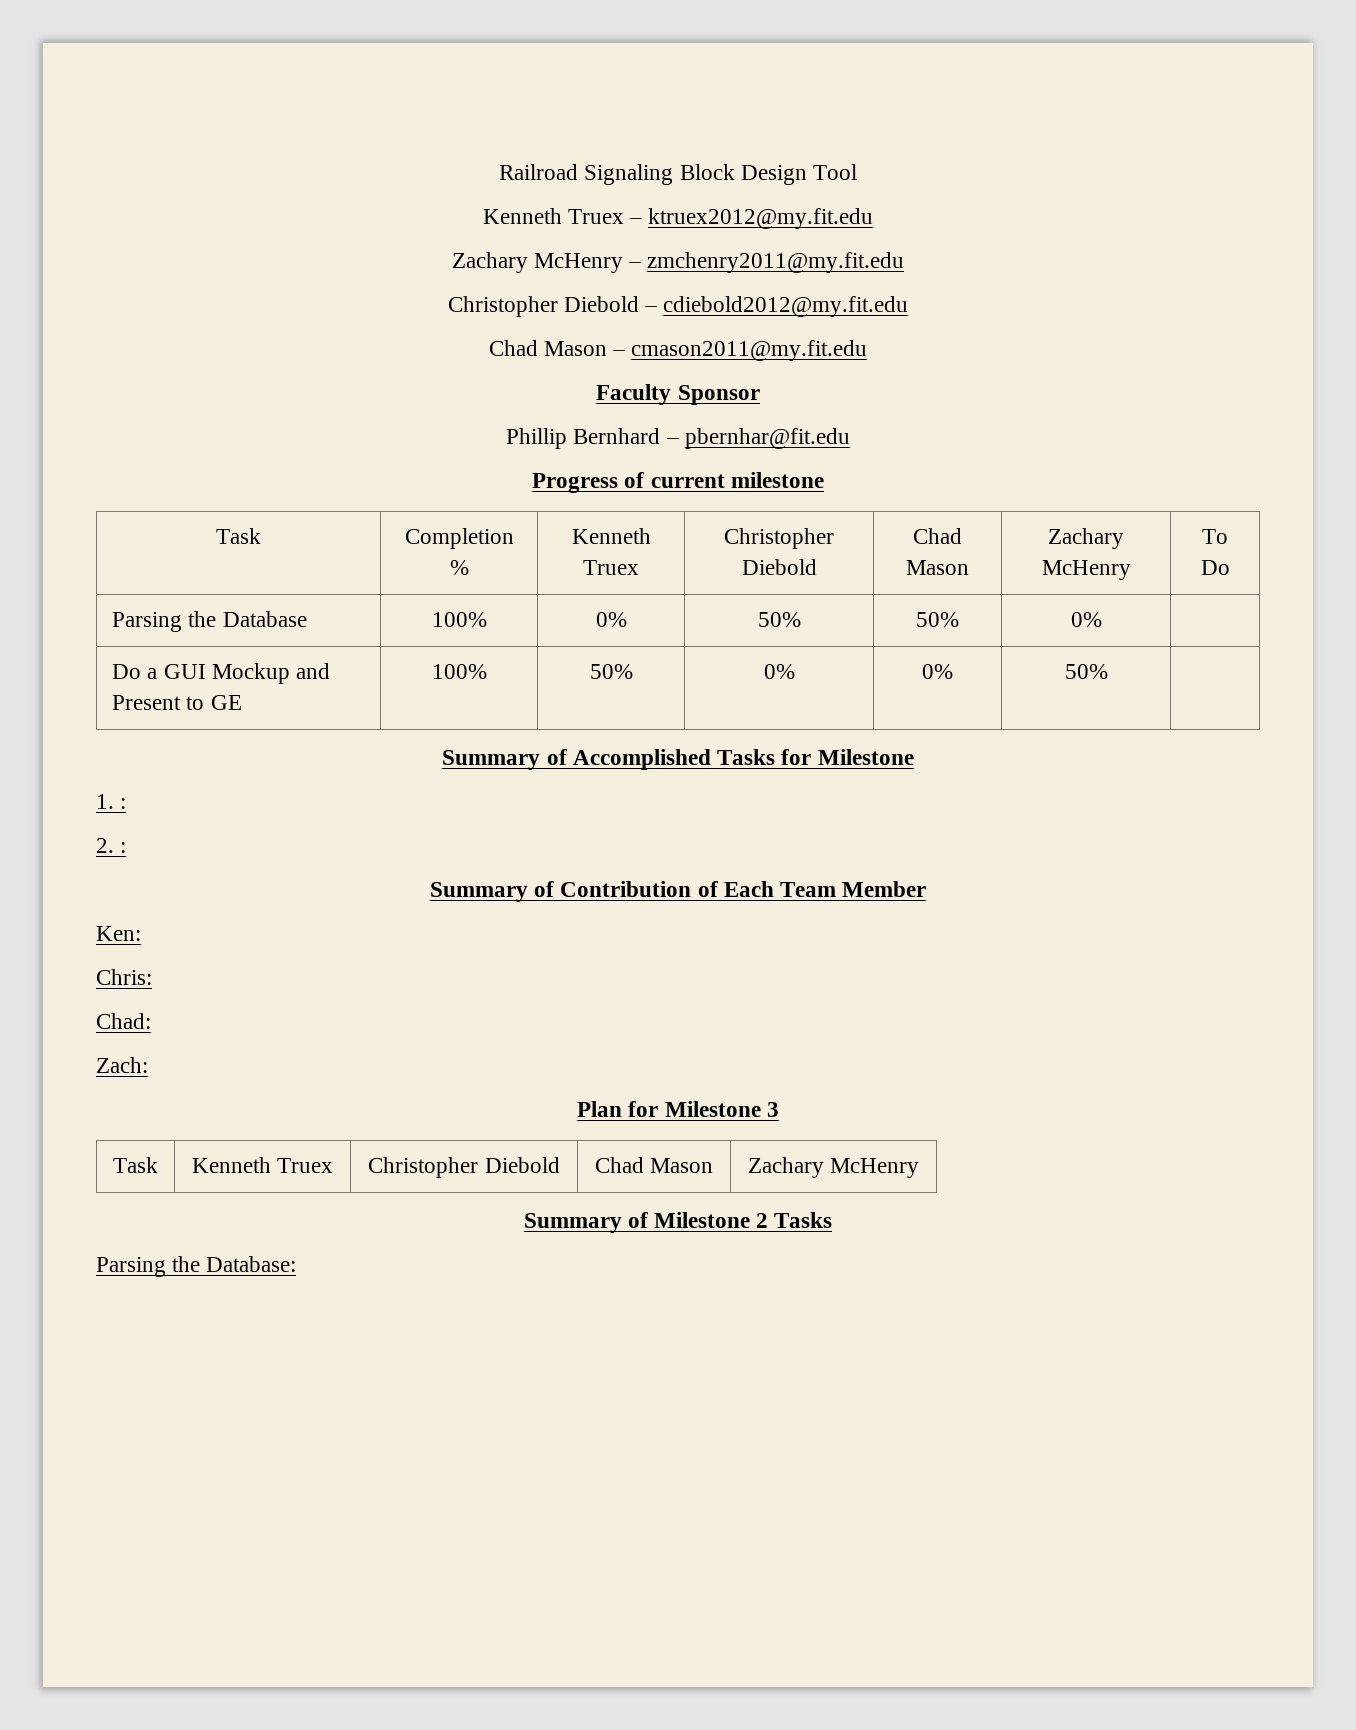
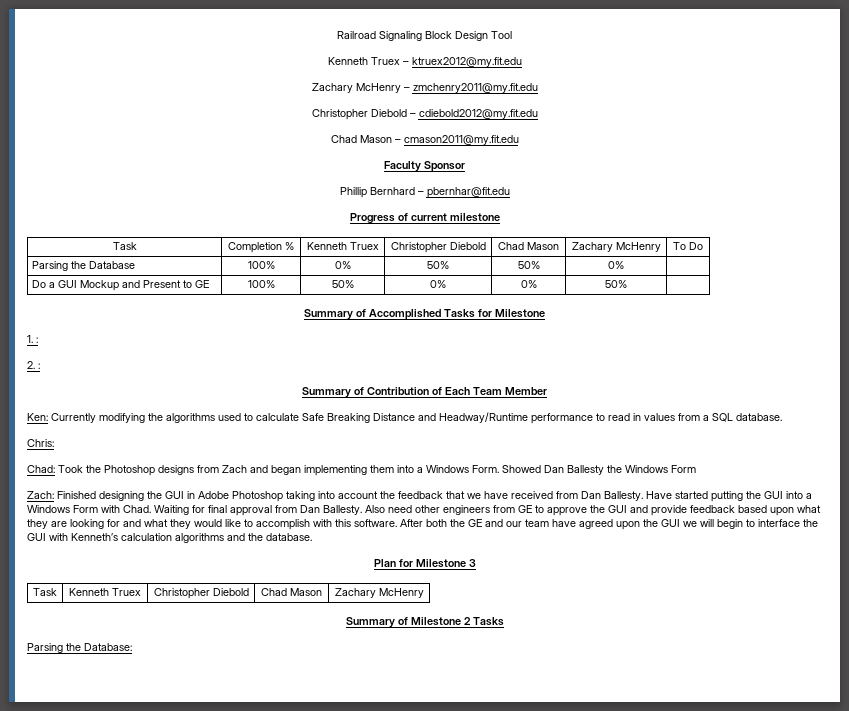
- Ken:
+ Ken: Currently modifying the algorithms used to calculate Safe Breaking Distance and Headway/Runtime performance to read in values from a SQL database.
  Chris:
- Chad:
- Zach:
+ Chad: Took the Photoshop designs from Zach and began implementing them into a Windows Form. Showed Dan Ballesty the Windows Form
+ Zach: Finished designing the GUI in Adobe Photoshop taking into account the feedback that we have received from Dan Ballesty. Have started putting the GUI into a Windows Form with Chad. Waiting for final approval from Dan Ballesty. Also need other engineers from GE to approve the GUI and provide feedback based upon what they are looking for and what they would like to accomplish with this software. After both the GE and our team have agreed upon the GUI we will begin to interface the GUI with Kenneth’s calculation algorithms and the database.

